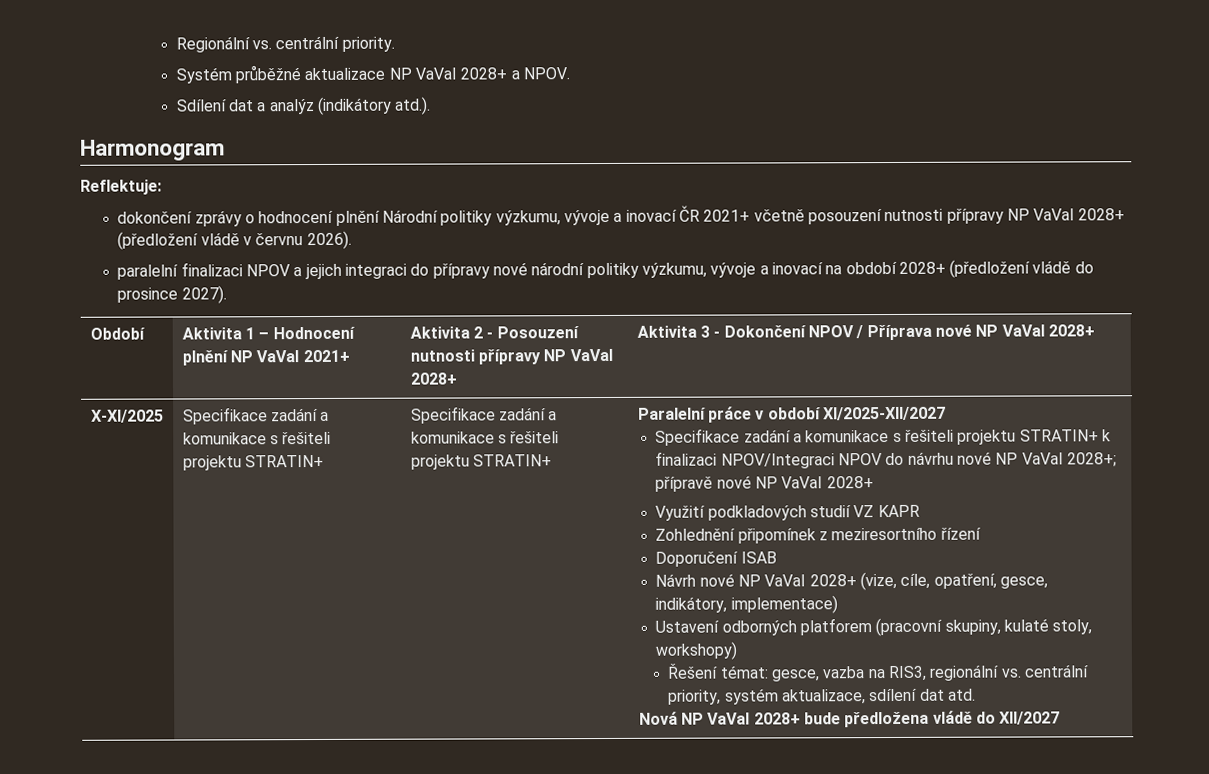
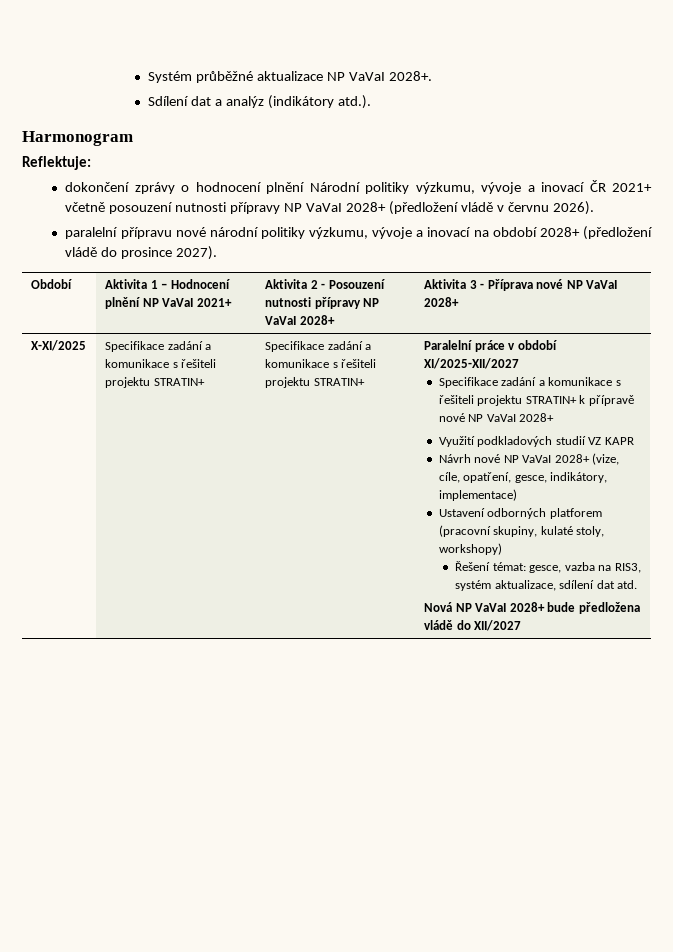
- Regionální vs. centrální priority.
- Systém průběžné aktualizace NP VaVaI 2028+ a NPOV.
+ Systém průběžné aktualizace NP VaVaI 2028+.
- paralelní finalizaci NPOV a jejich integraci do přípravy nové národní politiky výzkumu, vývoje a inovací na období 2028+ (předložení vládě do prosince 2027).
+ paralelní přípravu nové národní politiky výzkumu, vývoje a inovací na období 2028+ (předložení vládě do prosince 2027).
- Období | Aktivita 1 – Hodnocení plnění NP VaVaI 2021+ | Aktivita 2 - Posouzení nutnosti přípravy NP VaVaI 2028+ | Aktivita 3 - Dokončení NPOV / Příprava nové NP VaVaI 2028+
+ Období | Aktivita 1 – Hodnocení plnění NP VaVaI 2021+ | Aktivita 2 - Posouzení nutnosti přípravy NP VaVaI 2028+ | Aktivita 3 - Příprava nové NP VaVaI 2028+
- Specifikace zadání a komunikace s řešiteli projektu STRATIN+ k finalizaci NPOV/Integraci NPOV do návrhu nové NP VaVaI 2028+; přípravě nové NP VaVaI 2028+
+ Specifikace zadání a komunikace s řešiteli projektu STRATIN+ k přípravě nové NP VaVaI 2028+
- Zohlednění připomínek z meziresortního řízení
- Doporučení ISAB
- Řešení témat: gesce, vazba na RIS3, regionální vs. centrální priority, systém aktualizace, sdílení dat atd.
+ Řešení témat: gesce, vazba na RIS3, systém aktualizace, sdílení dat atd.

